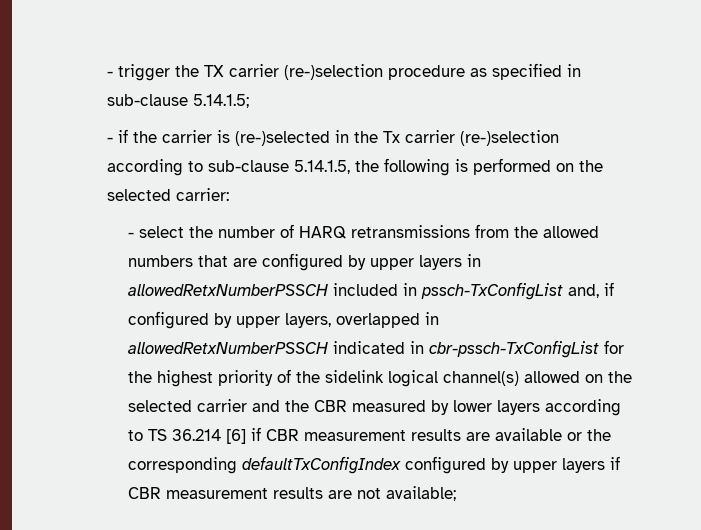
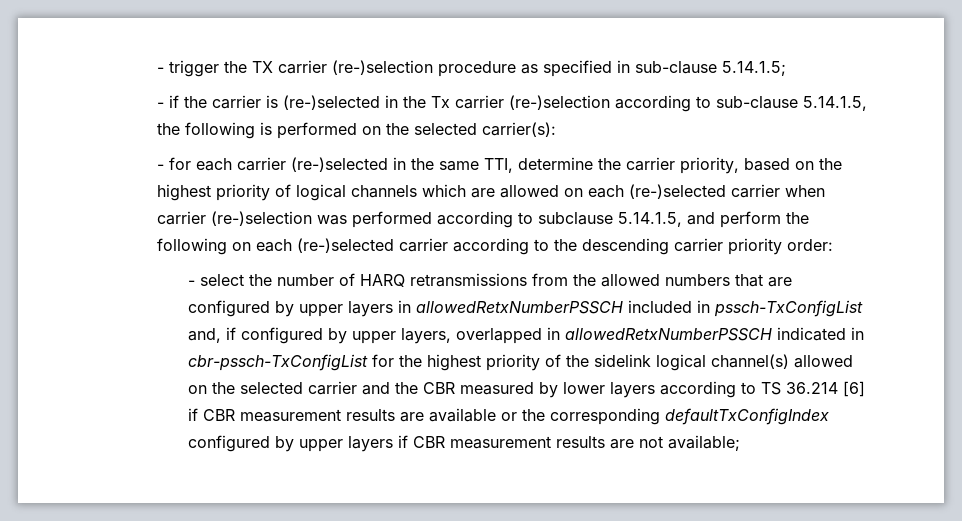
- - if the carrier is (re-)selected in the Tx carrier (re-)selection according to sub-clause 5.14.1.5, the following is performed on the selected carrier:
+ - if the carrier is (re-)selected in the Tx carrier (re-)selection according to sub-clause 5.14.1.5, the following is performed on the selected carrier(s):
+ - for each carrier (re-)selected in the same TTI, determine the carrier priority, based on the highest priority of logical channels which are allowed on each (re-)selected carrier when carrier (re-)selection was performed according to subclause 5.14.1.5, and perform the following on each (re-)selected carrier according to the descending carrier priority order:

